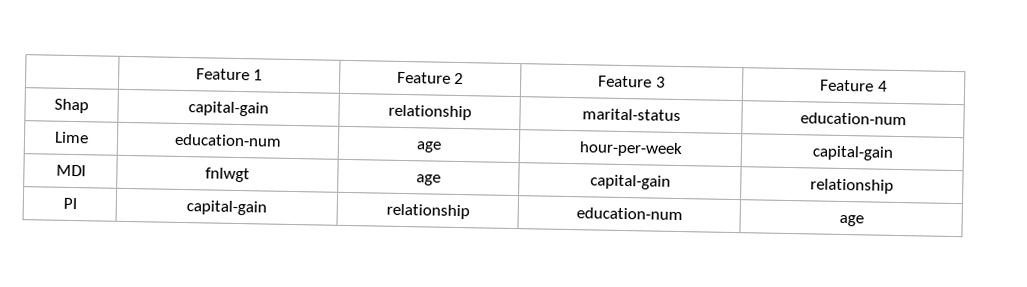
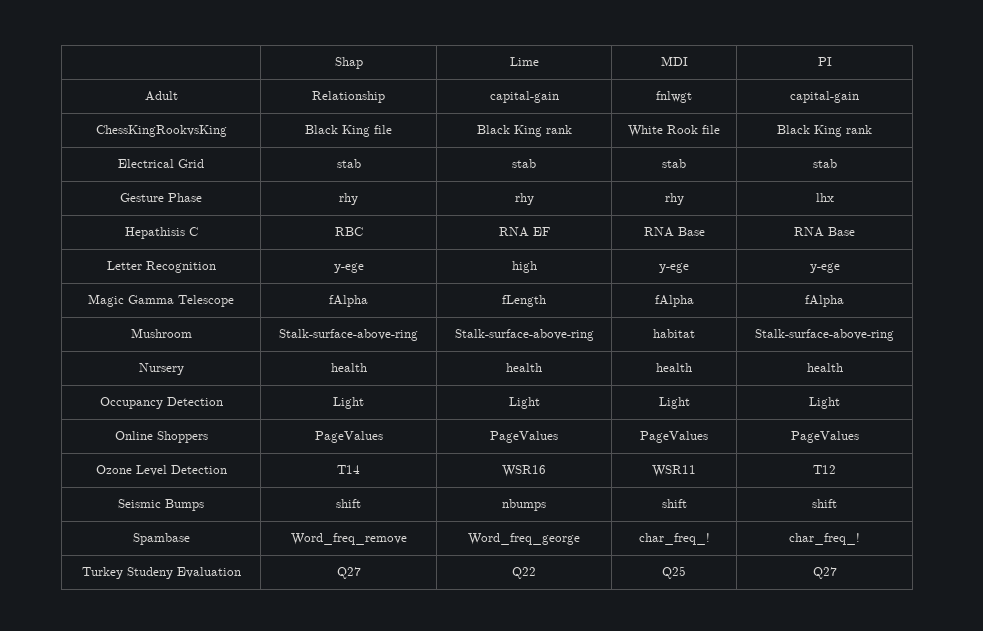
- | Feature 1 | Feature 2 | Feature 3 | Feature 4
- Shap | capital-gain | relationship | marital-status | education-num
- Lime | education-num | age | hour-per-week | capital-gain
- MDI | fnlwgt | age | capital-gain | relationship
- PI | capital-gain | relationship | education-num | age
+ | Shap | Lime | MDI | PI
+ Adult | Relationship | capital-gain | fnlwgt | capital-gain
+ ChessKingRookvsKing | Black King file | Black King rank | White Rook file | Black King rank
+ Electrical Grid | stab | stab | stab | stab
+ Gesture Phase | rhy | rhy | rhy | lhx
+ Hepathisis C | RBC | RNA EF | RNA Base | RNA Base
+ Letter Recognition | y-ege | high | y-ege | y-ege
+ Magic Gamma Telescope | fAlpha | fLength | fAlpha | fAlpha
+ Mushroom | Stalk-surface-above-ring | Stalk-surface-above-ring | habitat | Stalk-surface-above-ring
+ Nursery | health | health | health | health
+ Occupancy Detection | Light | Light | Light | Light
+ Online Shoppers | PageValues | PageValues | PageValues | PageValues
+ Ozone Level Detection | T14 | WSR16 | WSR11 | T12
+ Seismic Bumps | shift | nbumps | shift | shift
+ Spambase | Word_freq_remove | Word_freq_george | char_freq_! | char_freq_!
+ Turkey Studeny Evaluation | Q27 | Q22 | Q25 | Q27

